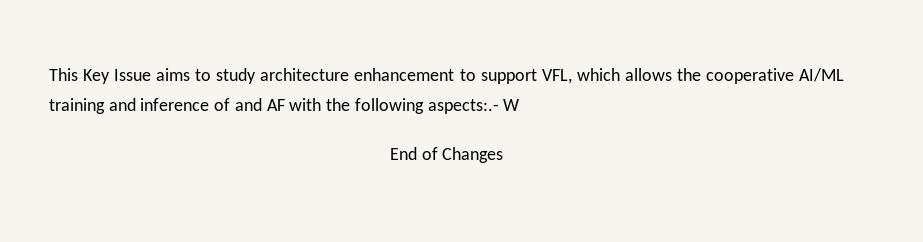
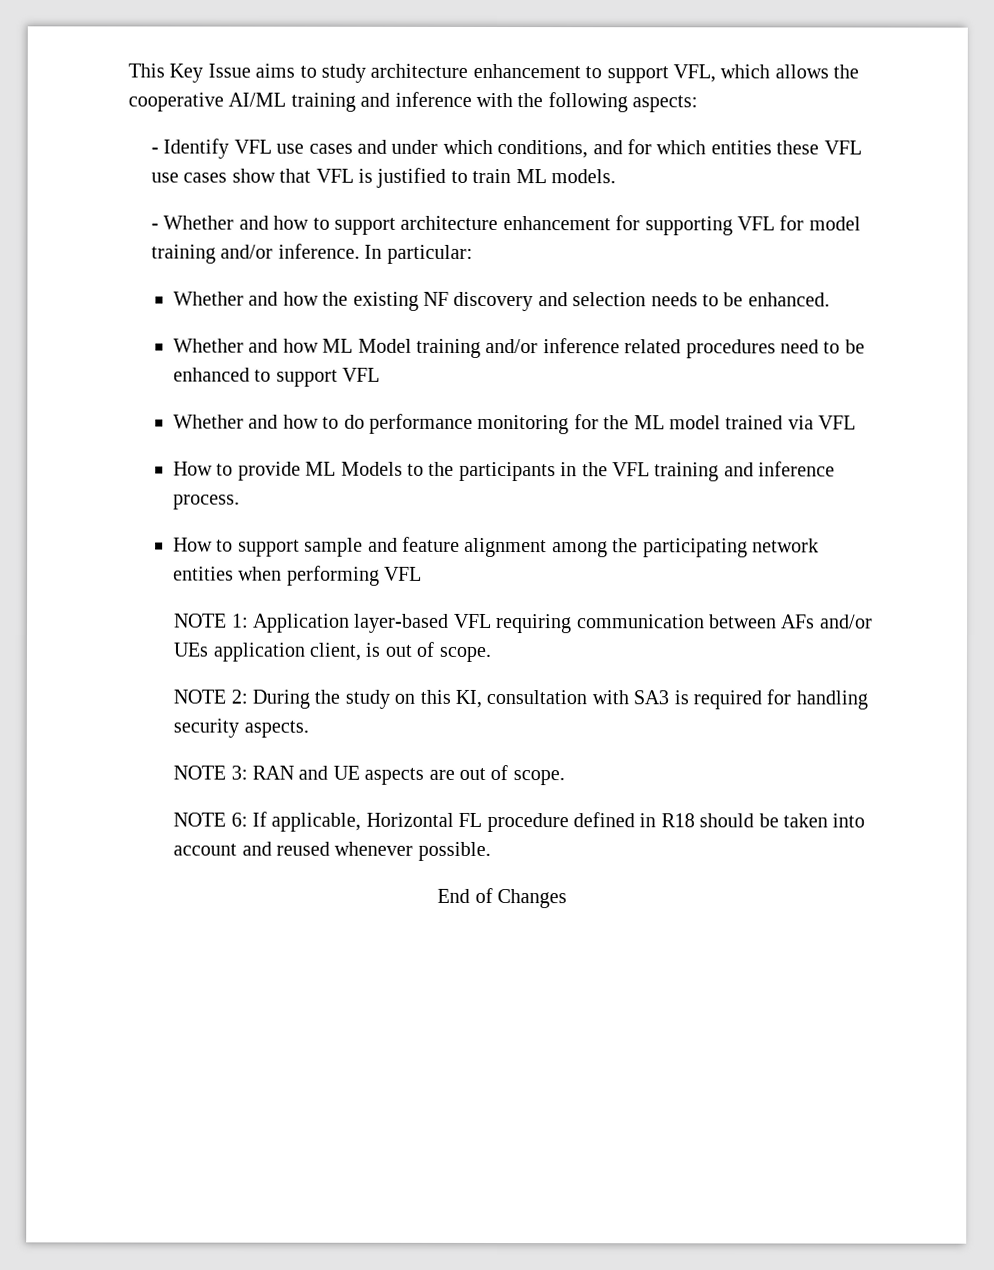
- This Key Issue aims to study architecture enhancement to support VFL, which allows the cooperative AI/ML training and inference of and AF with the following aspects:.- W
+ This Key Issue aims to study architecture enhancement to support VFL, which allows the cooperative AI/ML training and inference with the following aspects:
+ - Identify VFL use cases and under which conditions, and for which entities these VFL use cases show that VFL is justified to train ML models.
+ - Whether and how to support architecture enhancement for supporting VFL for model training and/or inference. In particular:
+ Whether and how the existing NF discovery and selection needs to be enhanced.
+ Whether and how ML Model training and/or inference related procedures need to be enhanced to support VFL
+ Whether and how to do performance monitoring for the ML model trained via VFL
+ How to provide ML Models to the participants in the VFL training and inference process.
+ How to support sample and feature alignment among the participating network entities when performing VFL
+ NOTE 1: Application layer-based VFL requiring communication between AFs and/or UEs application client, is out of scope.
+ NOTE 2: During the study on this KI, consultation with SA3 is required for handling security aspects.
+ NOTE 3: RAN and UE aspects are out of scope.
+ NOTE 6: If applicable, Horizontal FL procedure defined in R18 should be taken into account and reused whenever possible.

